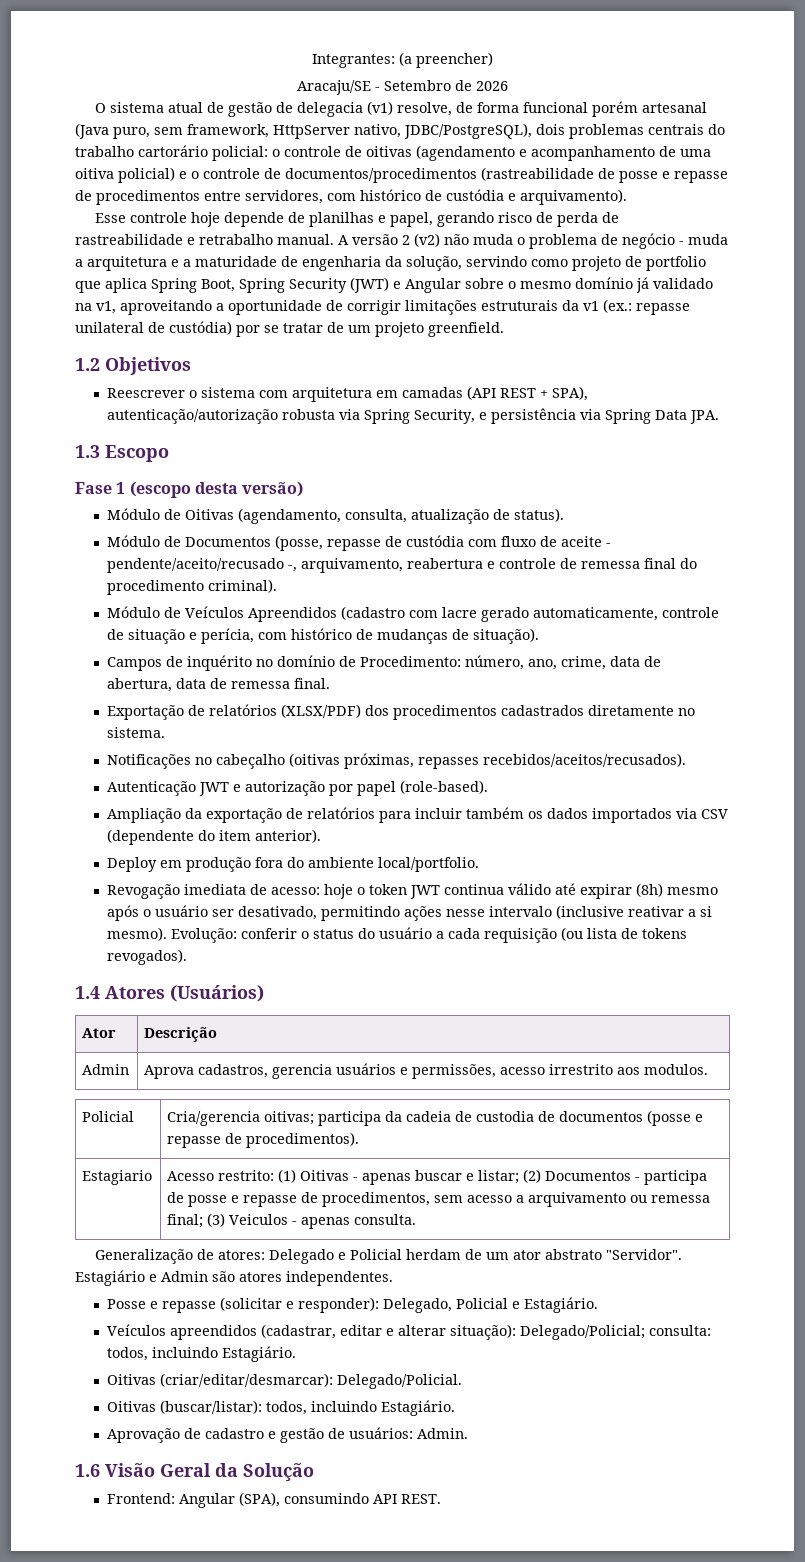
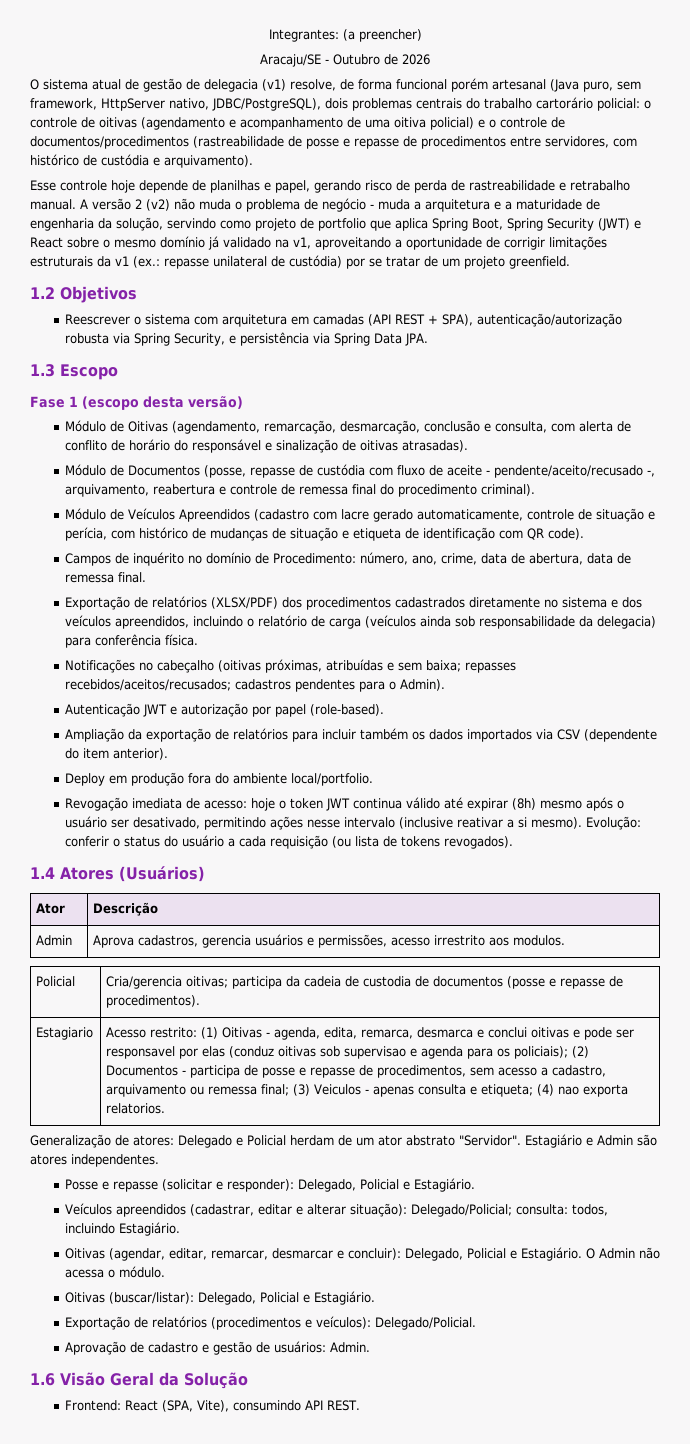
- Aracaju/SE - Setembro de 2026
+ Aracaju/SE - Outubro de 2026
- A versão 2 (v2) não muda o problema de negócio - muda a arquitetura e a maturidade de engenharia da solução, servindo como projeto de portfolio que aplica Spring Boot, Spring Security (JWT) e Angular sobre o mesmo domínio já validado na v1, aproveitando a oportunidade de corrigir limitações estruturais da v1 (ex.:
+ A versão 2 (v2) não muda o problema de negócio - muda a arquitetura e a maturidade de engenharia da solução, servindo como projeto de portfolio que aplica Spring Boot, Spring Security (JWT) e React sobre o mesmo domínio já validado na v1, aproveitando a oportunidade de corrigir limitações estruturais da v1 (ex.:
- Módulo de Oitivas (agendamento, consulta, atualização de status).
+ Módulo de Oitivas (agendamento, remarcação, desmarcação, conclusão e consulta, com alerta de conflito de horário do responsável e sinalização de oitivas atrasadas).
- Módulo de Veículos Apreendidos (cadastro com lacre gerado automaticamente, controle de situação e perícia, com histórico de mudanças de situação).
+ Módulo de Veículos Apreendidos (cadastro com lacre gerado automaticamente, controle de situação e perícia, com histórico de mudanças de situação e etiqueta de identificação com QR code).
- Exportação de relatórios (XLSX/PDF) dos procedimentos cadastrados diretamente no sistema.
+ Exportação de relatórios (XLSX/PDF) dos procedimentos cadastrados diretamente no sistema e dos veículos apreendidos, incluindo o relatório de carga (veículos ainda sob responsabilidade da delegacia) para conferência física.
- Notificações no cabeçalho (oitivas próximas, repasses recebidos/aceitos/recusados).
+ Notificações no cabeçalho (oitivas próximas, atribuídas e sem baixa; repasses recebidos/aceitos/recusados; cadastros pendentes para o Admin).
- Acesso restrito: (1) Oitivas - apenas buscar e listar; (2) Documentos - participa de posse e repasse de procedimentos, sem acesso a arquivamento ou remessa final; (3) Veiculos - apenas consulta.
+ Acesso restrito: (1) Oitivas - agenda, edita, remarca, desmarca e conclui oitivas e pode ser responsavel por elas (conduz oitivas sob supervisao e agenda para os policiais); (2) Documentos - participa de posse e repasse de procedimentos, sem acesso a cadastro, arquivamento ou remessa final; (3) Veiculos - apenas consulta e etiqueta; (4) nao exporta relatorios.
- Oitivas (criar/editar/desmarcar): Delegado/Policial.
- Oitivas (buscar/listar): todos, incluindo Estagiário.
+ Oitivas (agendar, editar, remarcar, desmarcar e concluir): Delegado, Policial e Estagiário. O Admin não acessa o módulo.
+ Oitivas (buscar/listar): Delegado, Policial e Estagiário.
+ Exportação de relatórios (procedimentos e veículos): Delegado/Policial.
- Frontend: Angular (SPA), consumindo API REST.
+ Frontend: React (SPA, Vite), consumindo API REST.

